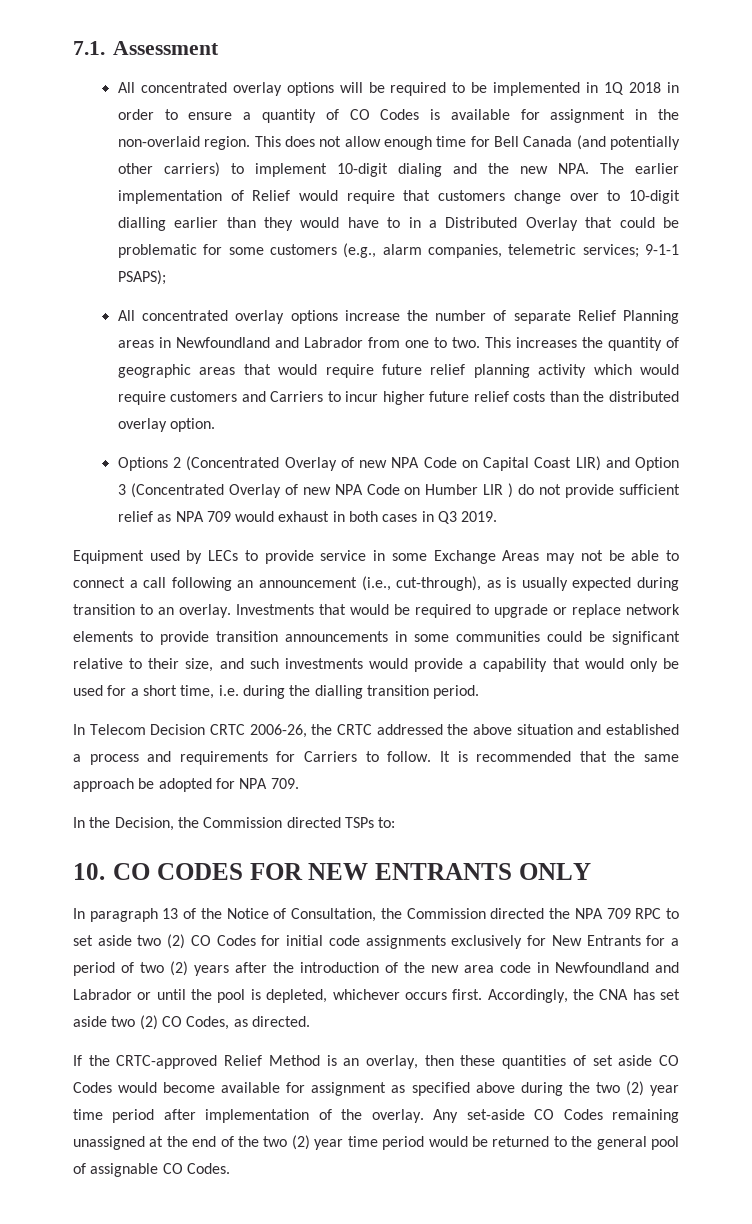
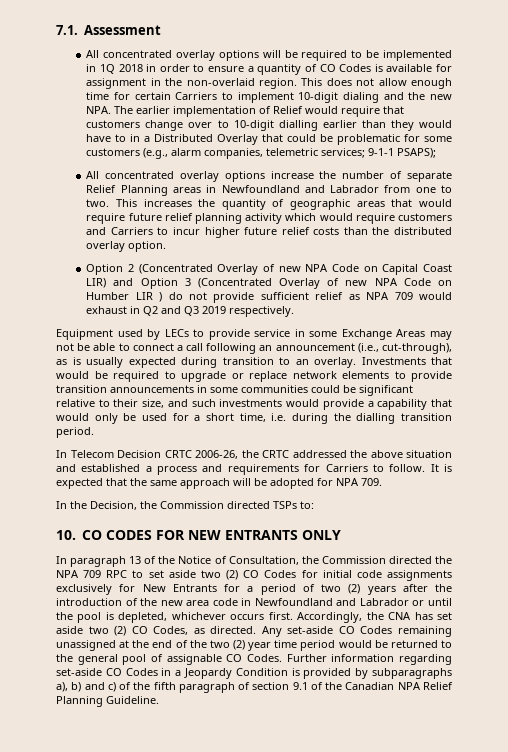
- This does not allow enough time for Bell Canada (and potentially other carriers) to implement 10-digit dialing and the new NPA. The earlier implementation of Relief would require that customers change over to 10-digit dialling earlier than they would have to in a Distributed Overlay that could be problematic for some customers (e.g., alarm companies, telemetric services; 9-1-1 PSAPS);
+ This does not allow enough time for certain Carriers to implement 10-digit dialing and the new NPA. The earlier implementation of Relief would require that customers change over to 10-digit dialling earlier than they would have to in a Distributed Overlay that could be problematic for some customers (e.g., alarm companies, telemetric services; 9-1-1 PSAPS);
- Options 2 (Concentrated Overlay of new NPA Code on Capital Coast LIR) and Option 3 (Concentrated Overlay of new NPA Code on Humber LIR ) do not provide sufficient relief as NPA 709 would exhaust in both cases in Q3 2019.
+ Option 2 (Concentrated Overlay of new NPA Code on Capital Coast LIR) and Option 3 (Concentrated Overlay of new NPA Code on Humber LIR ) do not provide sufficient relief as NPA 709 would exhaust in Q2 and Q3 2019 respectively.
- It is recommended that the same approach be adopted for NPA 709.
+ It is expected that the same approach will be adopted for NPA 709.
- Accordingly, the CNA has set aside two (2) CO Codes, as directed.
- If the CRTC-approved Relief Method is an overlay, then these quantities of set aside CO Codes would become available for assignment as specified above during the two (2) year time period after implementation of the overlay. Any set-aside CO Codes remaining unassigned at the end of the two (2) year time period would be returned to the general pool of assignable CO Codes.
+ Accordingly, the CNA has set aside two (2) CO Codes, as directed. Any set-aside CO Codes remaining unassigned at the end of the two (2) year time period would be returned to the general pool of assignable CO Codes.
+ Further information regarding set-aside CO Codes in a Jeopardy Condition is provided by subparagraphs a), b) and c) of the fifth paragraph of section 9.1 of the Canadian NPA Relief Planning Guideline.

